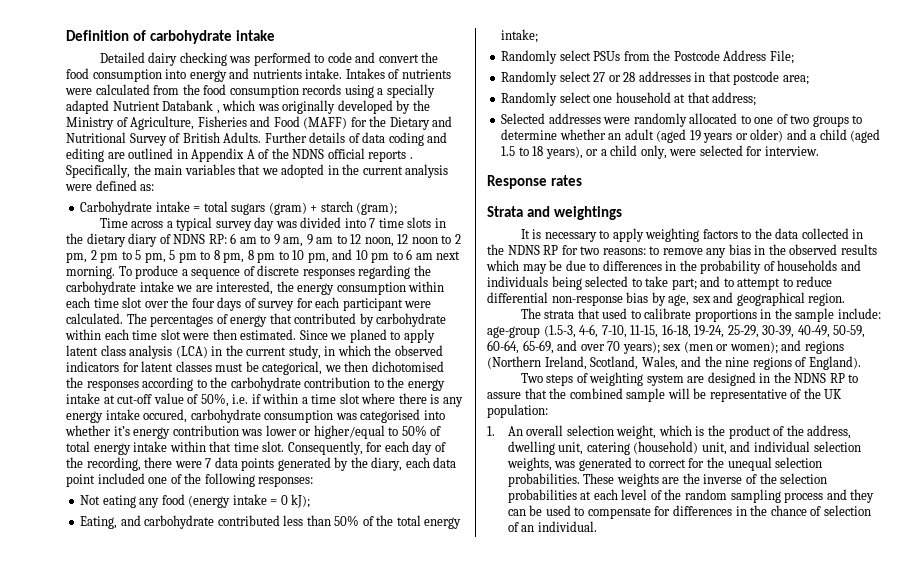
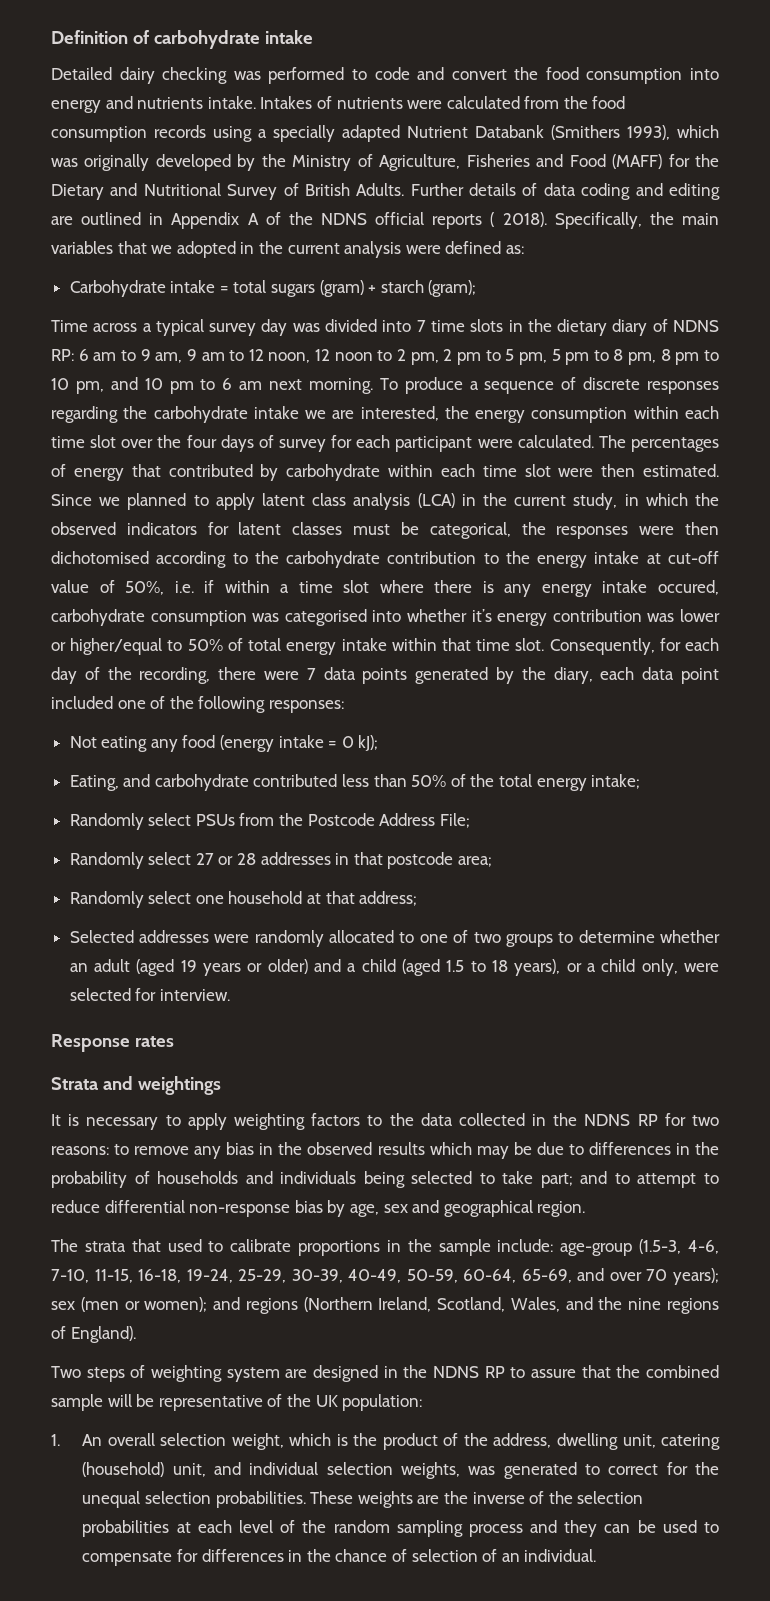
- Intakes of nutrients were calculated from the food consumption records using a specially adapted Nutrient Databank , which was originally developed by the Ministry of Agriculture, Fisheries and Food (MAFF) for the Dietary and Nutritional Survey of British Adults.
+ Intakes of nutrients were calculated from the food consumption records using a specially adapted Nutrient Databank (Smithers 1993), which was originally developed by the Ministry of Agriculture, Fisheries and Food (MAFF) for the Dietary and Nutritional Survey of British Adults.
- Further details of data coding and editing are outlined in Appendix A of the NDNS official reports .
+ Further details of data coding and editing are outlined in Appendix A of the NDNS official reports ( 2018).
- Since we planed to apply latent class analysis (LCA) in the current study, in which the observed indicators for latent classes must be categorical, we then dichotomised the responses according to the carbohydrate contribution to the energy intake at cut-off value of 50%, i.e. if within a time slot where there is any energy intake occured, carbohydrate consumption was categorised into whether it’s energy contribution was lower or higher/equal to 50% of total energy intake within that time slot.
+ Since we planned to apply latent class analysis (LCA) in the current study, in which the observed indicators for latent classes must be categorical, the responses were then dichotomised according to the carbohydrate contribution to the energy intake at cut-off value of 50%, i.e. if within a time slot where there is any energy intake occured, carbohydrate consumption was categorised into whether it’s energy contribution was lower or higher/equal to 50% of total energy intake within that time slot.

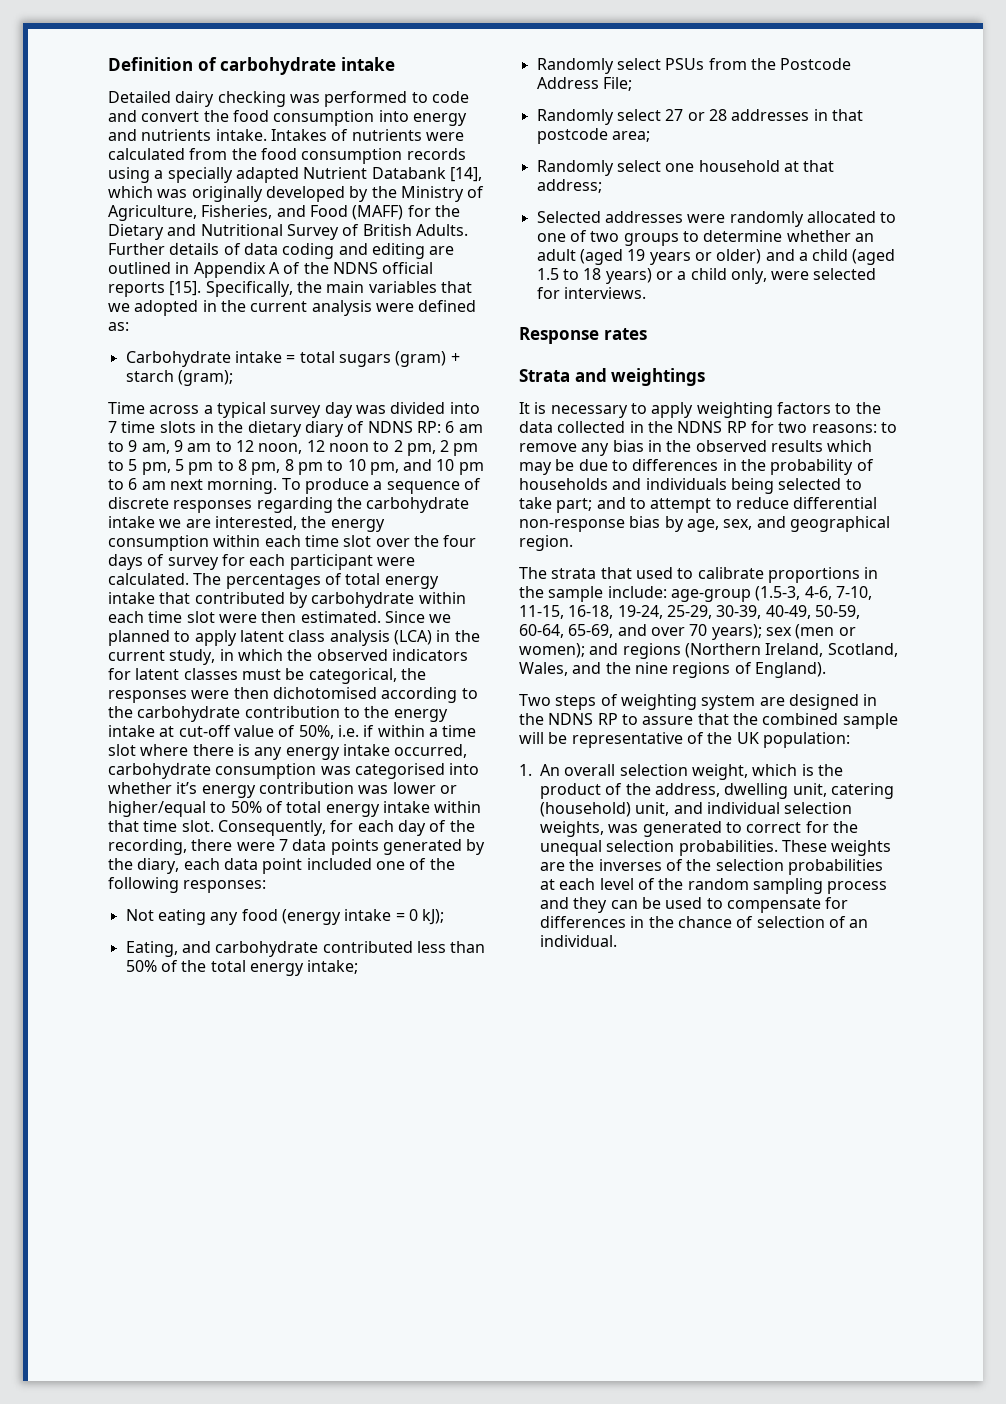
- Intakes of nutrients were calculated from the food consumption records using a specially adapted Nutrient Databank (Smithers 1993), which was originally developed by the Ministry of Agriculture, Fisheries and Food (MAFF) for the Dietary and Nutritional Survey of British Adults.
+ Intakes of nutrients were calculated from the food consumption records using a specially adapted Nutrient Databank [14], which was originally developed by the Ministry of Agriculture, Fisheries, and Food (MAFF) for the Dietary and Nutritional Survey of British Adults.
- Further details of data coding and editing are outlined in Appendix A of the NDNS official reports ( 2018).
+ Further details of data coding and editing are outlined in Appendix A of the NDNS official reports [15].
- The percentages of energy that contributed by carbohydrate within each time slot were then estimated.
+ The percentages of total energy intake that contributed by carbohydrate within each time slot were then estimated.
- Since we planned to apply latent class analysis (LCA) in the current study, in which the observed indicators for latent classes must be categorical, the responses were then dichotomised according to the carbohydrate contribution to the energy intake at cut-off value of 50%, i.e. if within a time slot where there is any energy intake occured, carbohydrate consumption was categorised into whether it’s energy contribution was lower or higher/equal to 50% of total energy intake within that time slot.
+ Since we planned to apply latent class analysis (LCA) in the current study, in which the observed indicators for latent classes must be categorical, the responses were then dichotomised according to the carbohydrate contribution to the energy intake at cut-off value of 50%, i.e. if within a time slot where there is any energy intake occurred, carbohydrate consumption was categorised into whether it’s energy contribution was lower or higher/equal to 50% of total energy intake within that time slot.
- Selected addresses were randomly allocated to one of two groups to determine whether an adult (aged 19 years or older) and a child (aged 1.5 to 18 years), or a child only, were selected for interview.
+ Selected addresses were randomly allocated to one of two groups to determine whether an adult (aged 19 years or older) and a child (aged 1.5 to 18 years) or a child only, were selected for interviews.
- It is necessary to apply weighting factors to the data collected in the NDNS RP for two reasons: to remove any bias in the observed results which may be due to differences in the probability of households and individuals being selected to take part; and to attempt to reduce differential non-response bias by age, sex and geographical region.
+ It is necessary to apply weighting factors to the data collected in the NDNS RP for two reasons: to remove any bias in the observed results which may be due to differences in the probability of households and individuals being selected to take part; and to attempt to reduce differential non-response bias by age, sex, and geographical region.
- These weights are the inverse of the selection probabilities at each level of the random sampling process and they can be used to compensate for differences in the chance of selection of an individual.
+ These weights are the inverses of the selection probabilities at each level of the random sampling process and they can be used to compensate for differences in the chance of selection of an individual.

